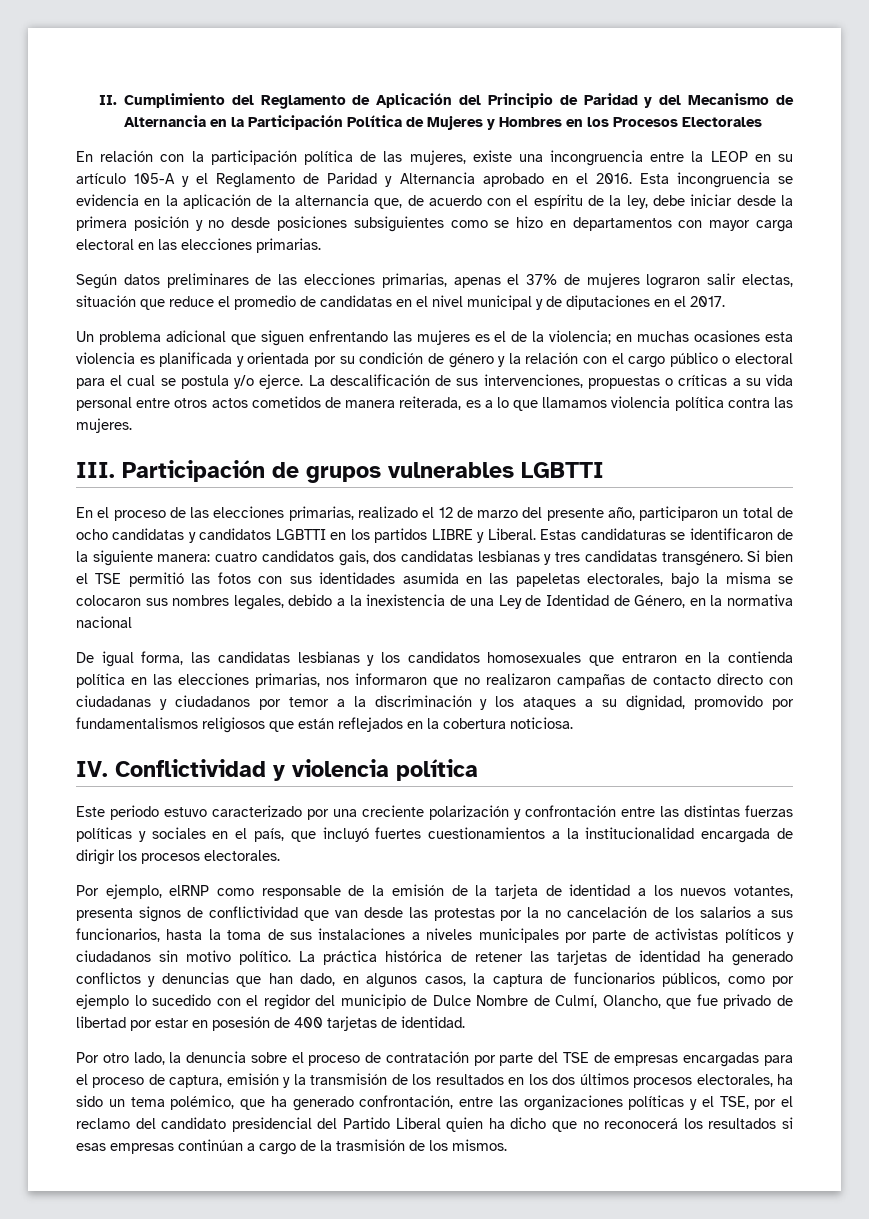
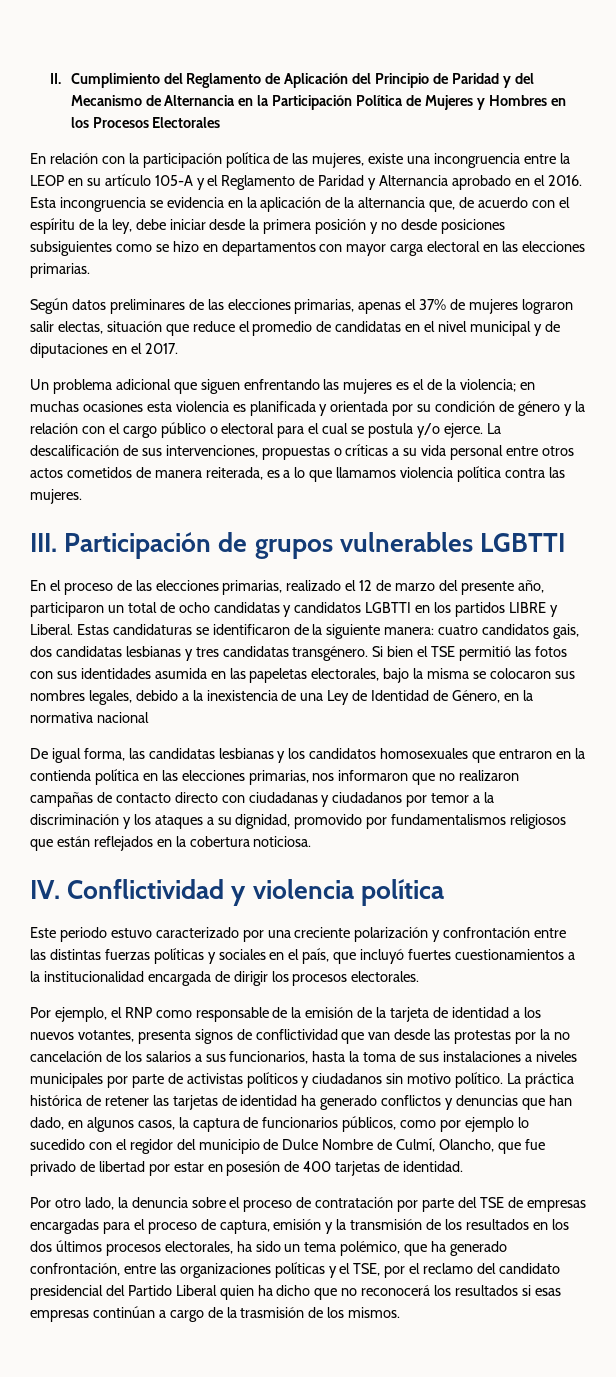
- Por ejemplo, elRNP como responsable de la emisión de la tarjeta de identidad a los nuevos votantes, presenta signos de conflictividad que van desde las protestas por la no cancelación de los salarios a sus funcionarios, hasta la toma de sus instalaciones a niveles municipales por parte de activistas políticos y ciudadanos sin motivo político.
+ Por ejemplo, el RNP como responsable de la emisión de la tarjeta de identidad a los nuevos votantes, presenta signos de conflictividad que van desde las protestas por la no cancelación de los salarios a sus funcionarios, hasta la toma de sus instalaciones a niveles municipales por parte de activistas políticos y ciudadanos sin motivo político.

